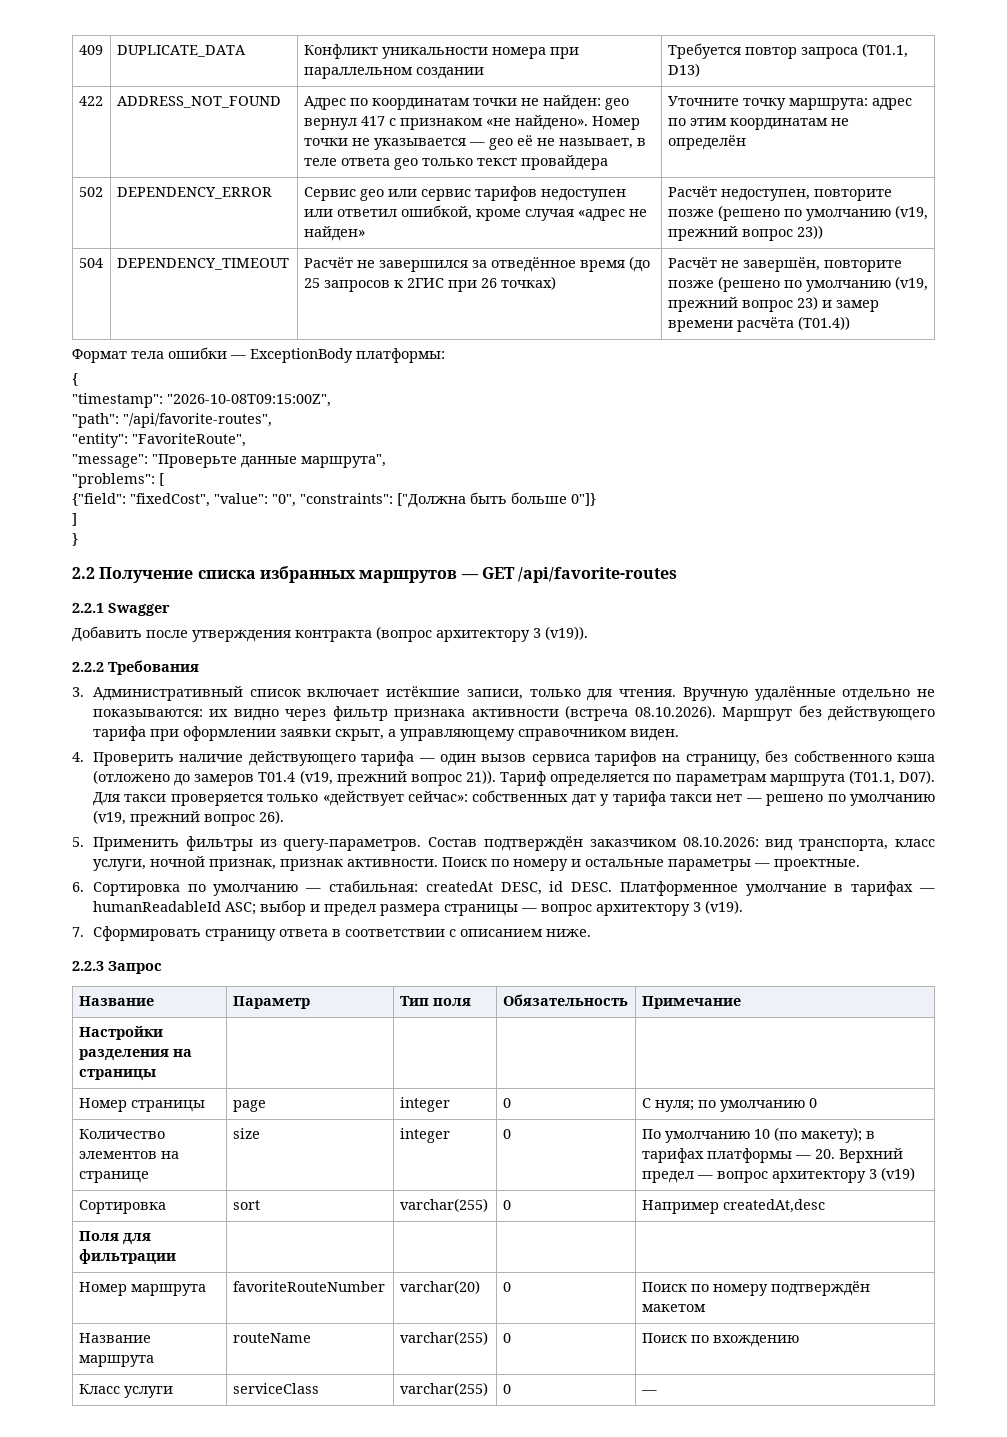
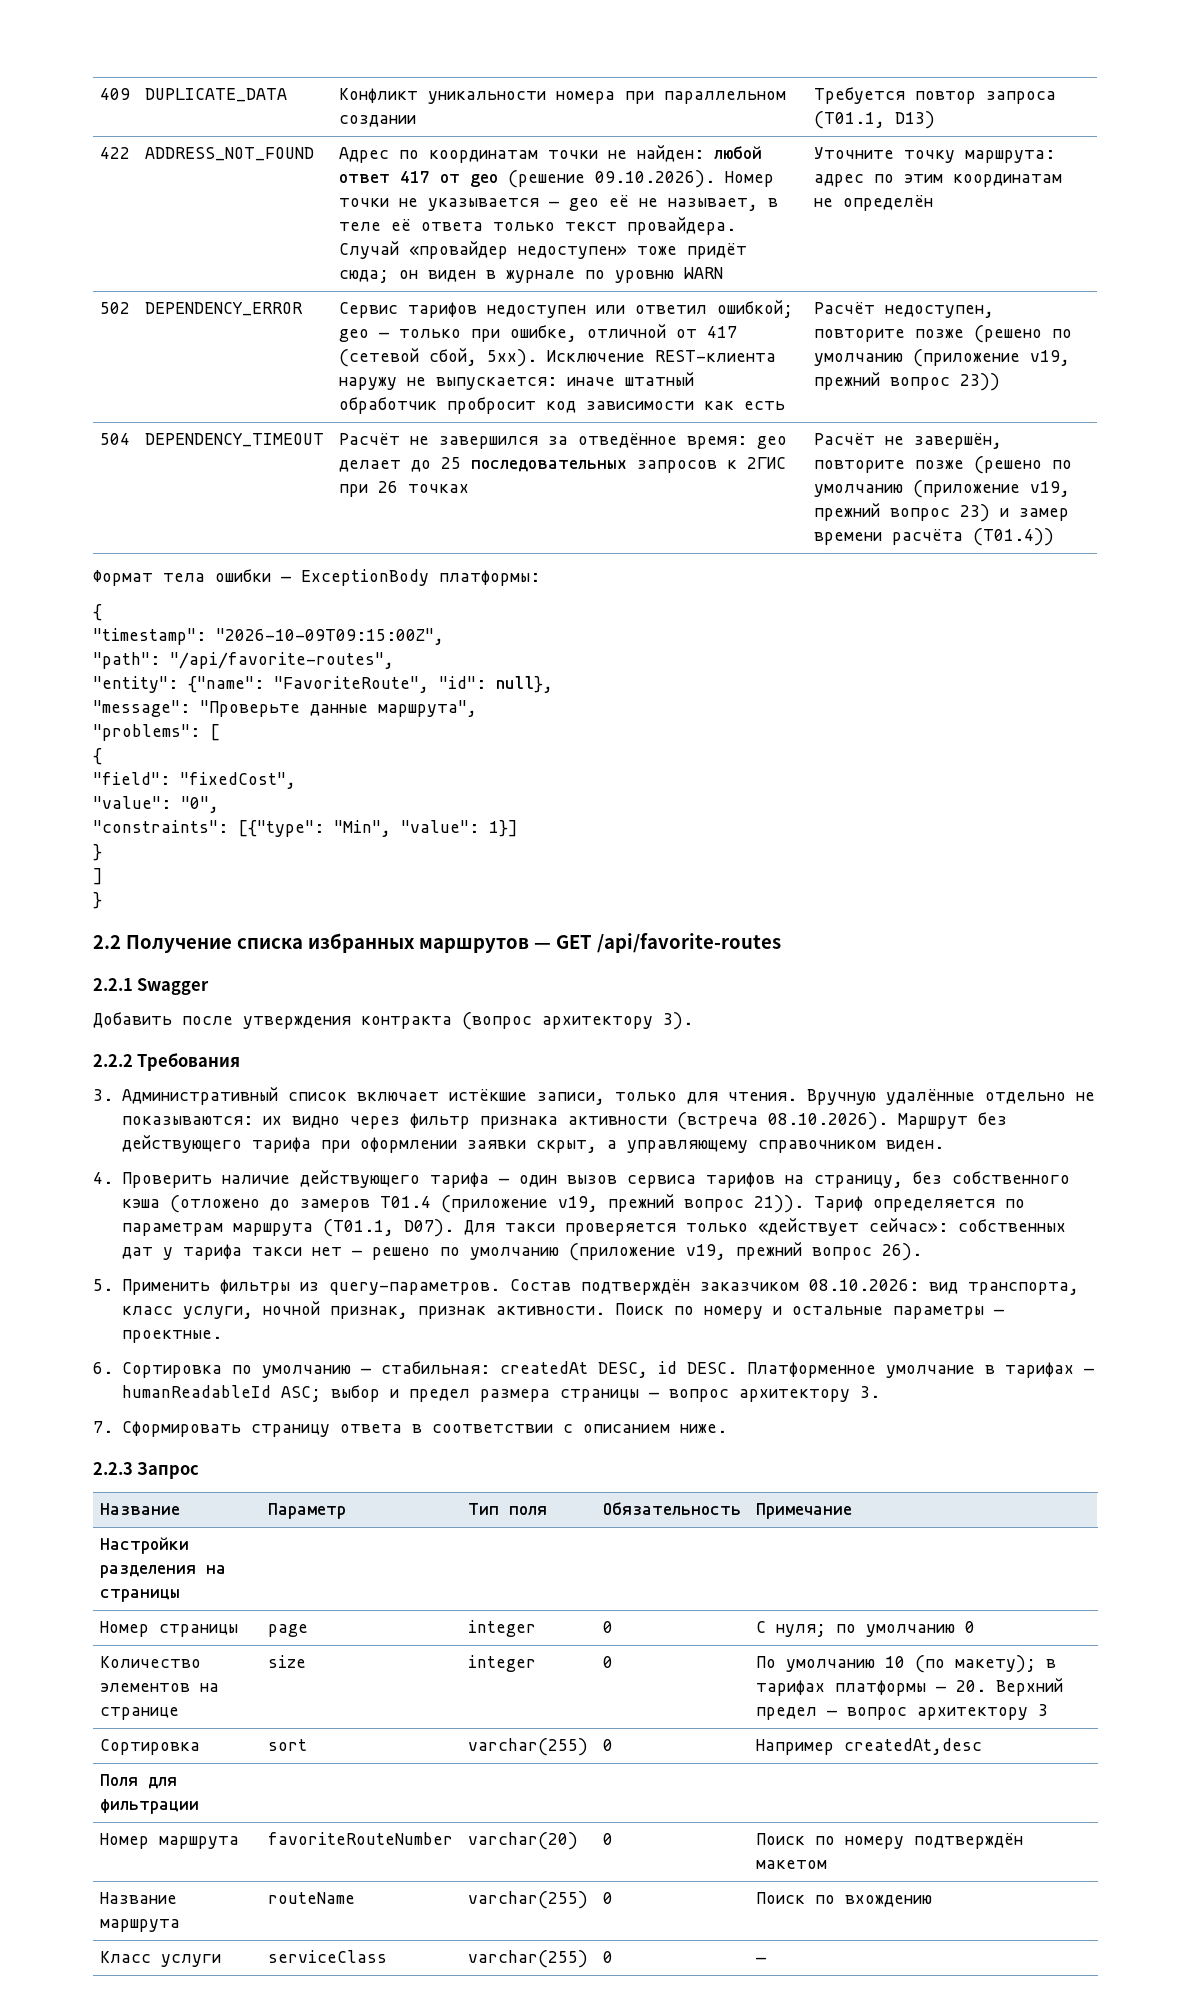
- Адрес по координатам точки не найден: geo вернул 417 с признаком «не найдено». Номер точки не указывается — geo её не называет, в теле ответа geo только текст провайдера
+ Адрес по координатам точки не найден: любой ответ 417 от geo (решение 09.10.2026). Номер точки не указывается — geo её не называет, в теле её ответа только текст провайдера. Случай «провайдер недоступен» тоже придёт сюда; он виден в журнале по уровню WARN
- Сервис geo или сервис тарифов недоступен или ответил ошибкой, кроме случая «адрес не найден»
+ Сервис тарифов недоступен или ответил ошибкой; geo — только при ошибке, отличной от 417 (сетевой сбой, 5xx). Исключение REST-клиента наружу не выпускается: иначе штатный обработчик пробросит код зависимости как есть
- Расчёт недоступен, повторите позже (решено по умолчанию (v19, прежний вопрос 23))
+ Расчёт недоступен, повторите позже (решено по умолчанию (приложение v19, прежний вопрос 23))
- 504 | DEPENDENCY_TIMEOUT | Расчёт не завершился за отведённое время (до 25 запросов к 2ГИС при 26 точках) | Расчёт не завершён, повторите позже (решено по умолчанию (v19, прежний вопрос 23) и замер времени расчёта (T01.4))
+ 504 | DEPENDENCY_TIMEOUT | Расчёт не завершился за отведённое время: geo делает до 25 последовательных запросов к 2ГИС при 26 точках | Расчёт не завершён, повторите позже (решено по умолчанию (приложение v19, прежний вопрос 23) и замер времени расчёта (T01.4))
- "timestamp": "2026-10-08T09:15:00Z",
+ "timestamp": "2026-10-09T09:15:00Z",
- "entity": "FavoriteRoute",
+ "entity": {"name": "FavoriteRoute", "id": null},
  "problems": [
- {"field": "fixedCost", "value": "0", "constraints": ["Должна быть больше 0"]}
+ {
+ "field": "fixedCost",
+ "value": "0",
+ "constraints": [{"type": "Min", "value": 1}]
+ }
- Добавить после утверждения контракта (вопрос архитектору 3 (v19)).
+ Добавить после утверждения контракта (вопрос архитектору 3).
- 4. Проверить наличие действующего тарифа — один вызов сервиса тарифов на страницу, без собственного кэша (отложено до замеров T01.4 (v19, прежний вопрос 21)).
+ 4. Проверить наличие действующего тарифа — один вызов сервиса тарифов на страницу, без собственного кэша (отложено до замеров T01.4 (приложение v19, прежний вопрос 21)).
- Для такси проверяется только «действует сейчас»: собственных дат у тарифа такси нет — решено по умолчанию (v19, прежний вопрос 26).
+ Для такси проверяется только «действует сейчас»: собственных дат у тарифа такси нет — решено по умолчанию (приложение v19, прежний вопрос 26).
- Платформенное умолчание в тарифах — humanReadableId ASC; выбор и предел размера страницы — вопрос архитектору 3 (v19).
+ Платформенное умолчание в тарифах — humanReadableId ASC; выбор и предел размера страницы — вопрос архитектору 3.
- Количество элементов на странице | size | integer | 0 | По умолчанию 10 (по макету); в тарифах платформы — 20. Верхний предел — вопрос архитектору 3 (v19)
+ Количество элементов на странице | size | integer | 0 | По умолчанию 10 (по макету); в тарифах платформы — 20. Верхний предел — вопрос архитектору 3

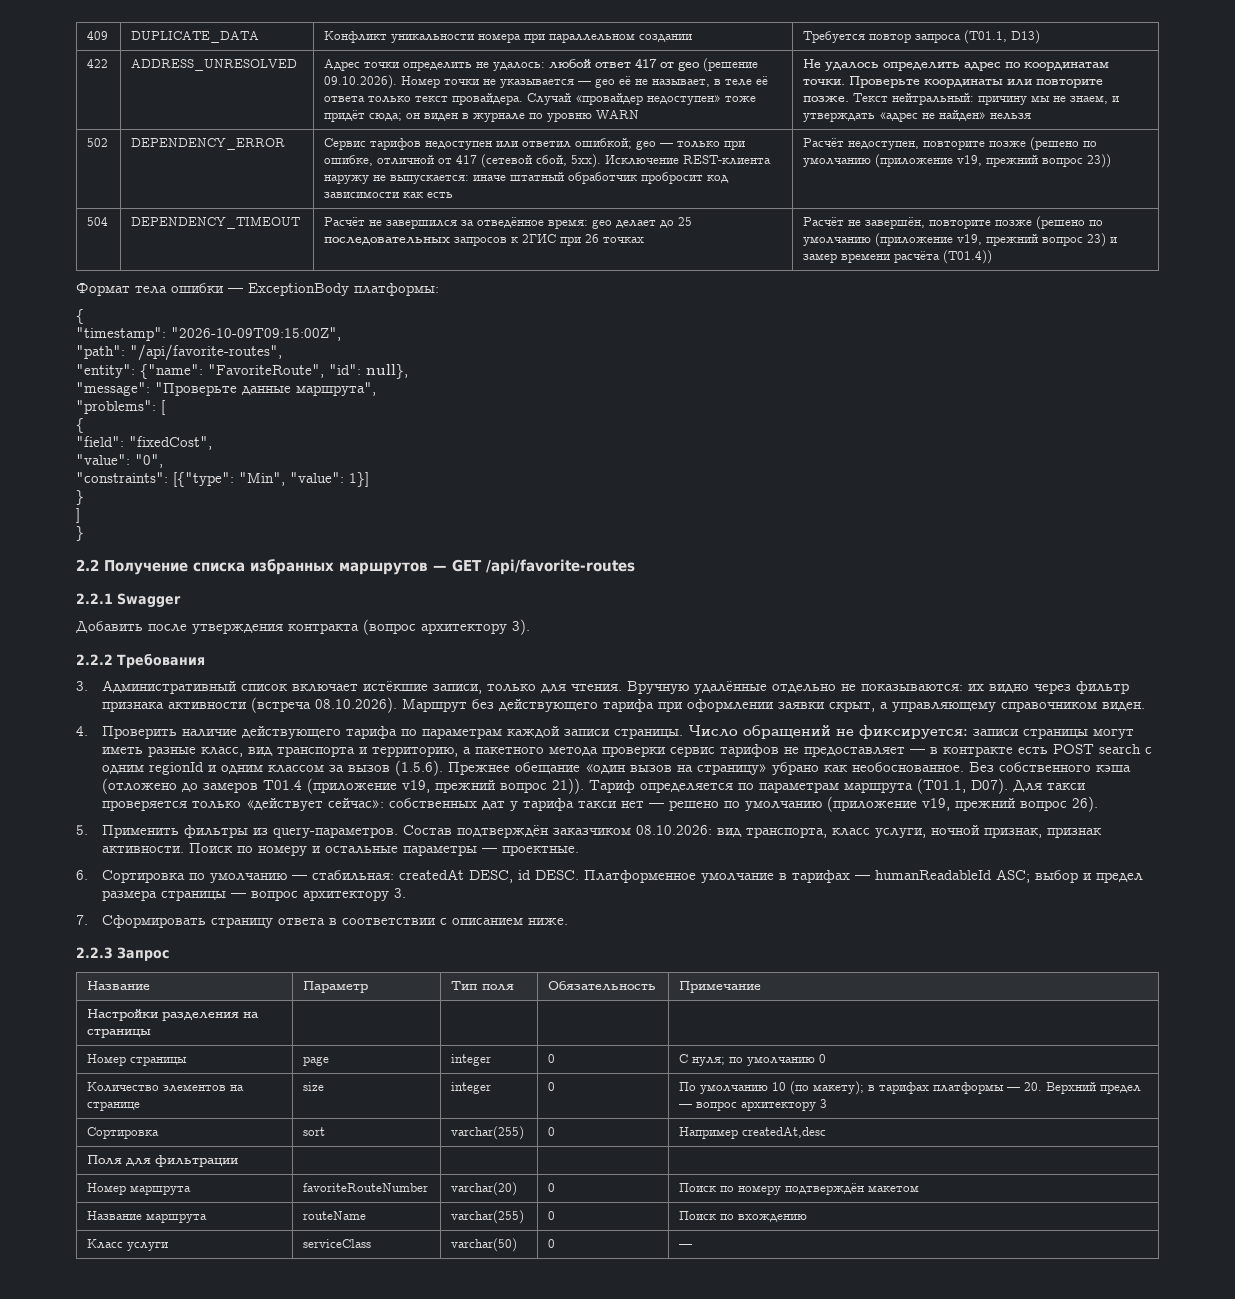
- ADDRESS_NOT_FOUND
+ ADDRESS_UNRESOLVED
- Адрес по координатам точки не найден: любой ответ 417 от geo (решение 09.10.2026). Номер точки не указывается — geo её не называет, в теле её ответа только текст провайдера.
+ Адрес точки определить не удалось: любой ответ 417 от geo (решение 09.10.2026). Номер точки не указывается — geo её не называет, в теле её ответа только текст провайдера.
- Уточните точку маршрута: адрес по этим координатам не определён
+ Не удалось определить адрес по координатам точки. Проверьте координаты или повторите позже. Текст нейтральный: причину мы не знаем, и утверждать «адрес не найден» нельзя
- 4. Проверить наличие действующего тарифа — один вызов сервиса тарифов на страницу, без собственного кэша (отложено до замеров T01.4 (приложение v19, прежний вопрос 21)).
+ 4. Проверить наличие действующего тарифа по параметрам каждой записи страницы. Число обращений не фиксируется: записи страницы могут иметь разные класс, вид транспорта и территорию, а пакетного метода проверки сервис тарифов не предоставляет — в контракте есть POST search с одним regionId и одним классом за вызов (1.5.6). Прежнее обещание «один вызов на страницу» убрано как необоснованное. Без собственного кэша (отложено до замеров T01.4 (приложение v19, прежний вопрос 21)).
- Класс услуги | serviceClass | varchar(255) | 0 | —
+ Класс услуги | serviceClass | varchar(50) | 0 | —

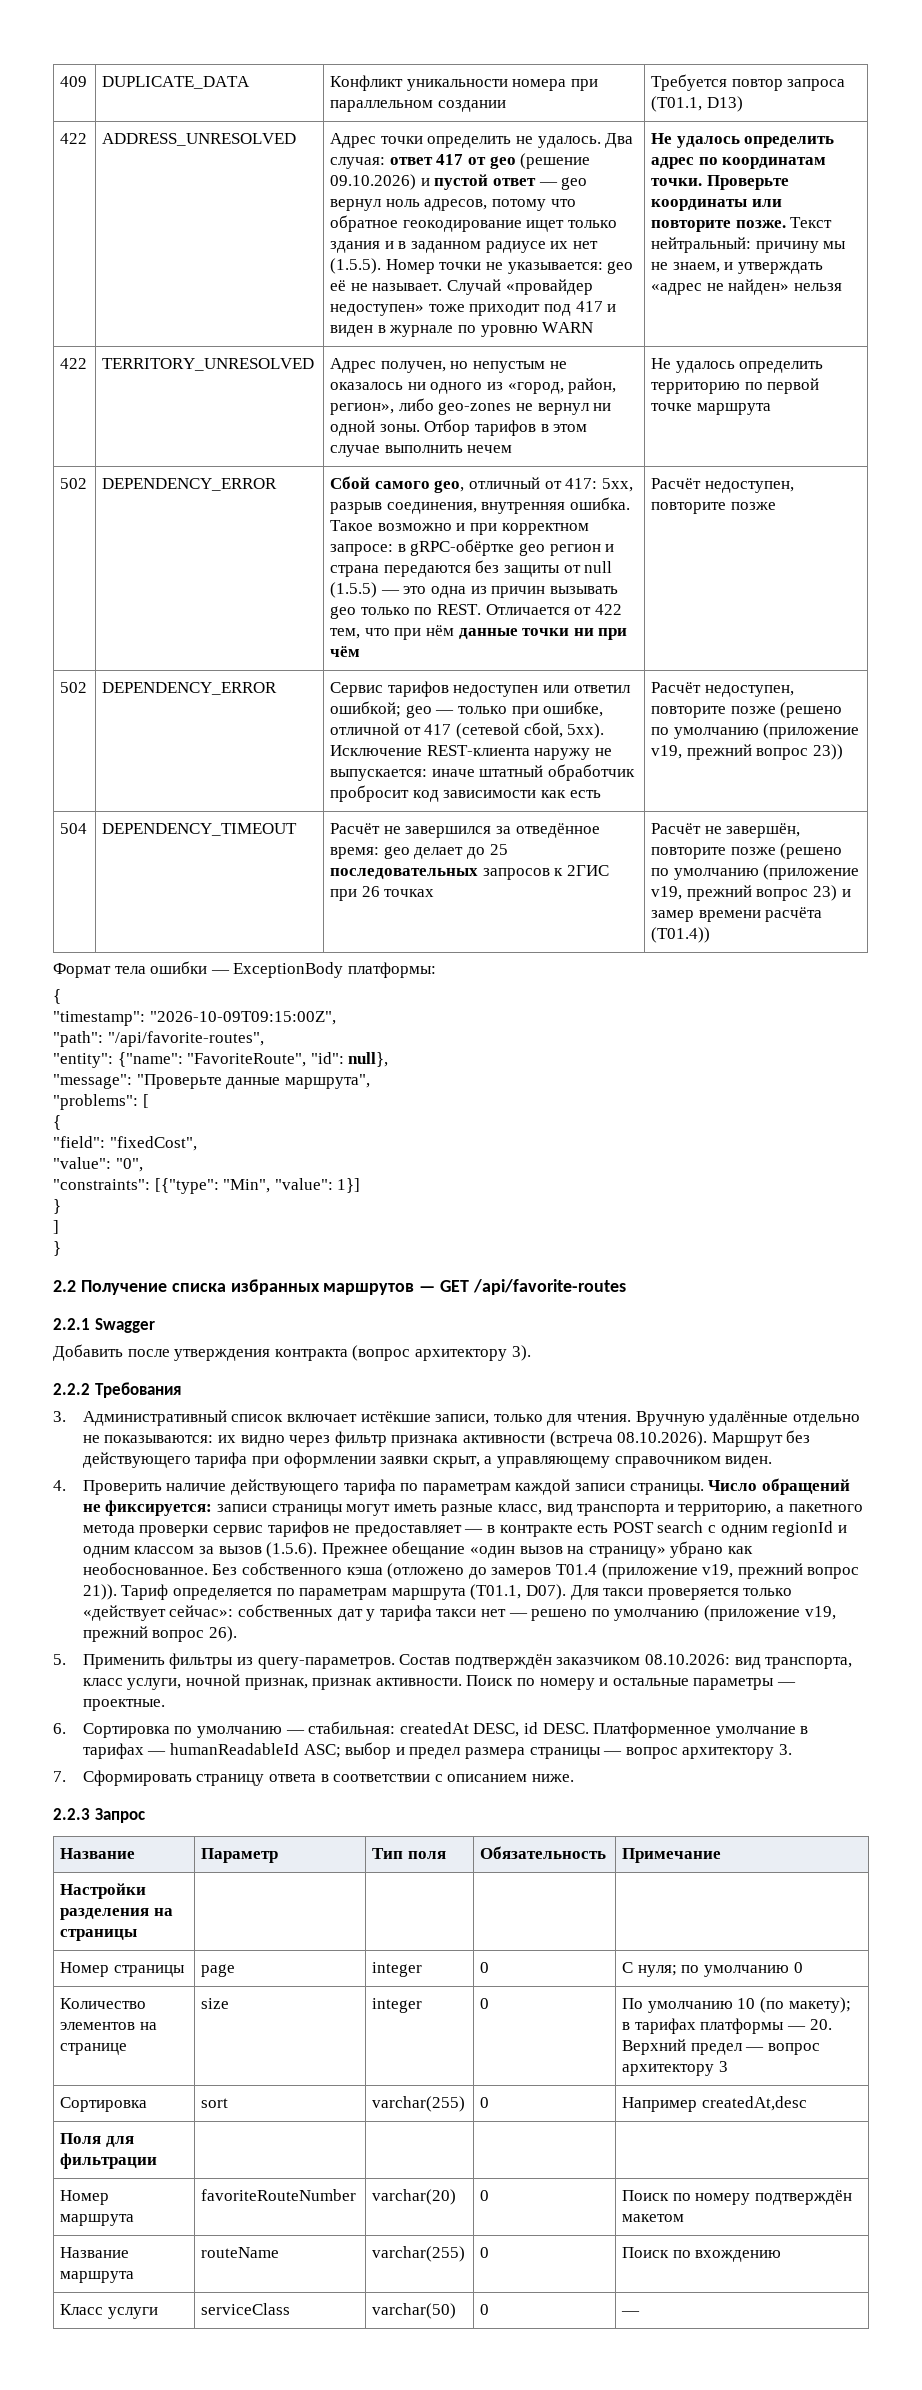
- Адрес точки определить не удалось: любой ответ 417 от geo (решение 09.10.2026). Номер точки не указывается — geo её не называет, в теле её ответа только текст провайдера. Случай «провайдер недоступен» тоже придёт сюда; он виден в журнале по уровню WARN
+ Адрес точки определить не удалось. Два случая: ответ 417 от geo (решение 09.10.2026) и пустой ответ — geo вернул ноль адресов, потому что обратное геокодирование ищет только здания и в заданном радиусе их нет (1.5.5). Номер точки не указывается: geo её не называет. Случай «провайдер недоступен» тоже приходит под 417 и виден в журнале по уровню WARN
+ 422 | TERRITORY_UNRESOLVED | Адрес получен, но непустым не оказалось ни одного из «город, район, регион», либо geo-zones не вернул ни одной зоны. Отбор тарифов в этом случае выполнить нечем | Не удалось определить территорию по первой точке маршрута
+ 502 | DEPENDENCY_ERROR | Сбой самого geo, отличный от 417: 5xx, разрыв соединения, внутренняя ошибка. Такое возможно и при корректном запросе: в gRPC-обёртке geo регион и страна передаются без защиты от null (1.5.5) — это одна из причин вызывать geo только по REST. Отличается от 422 тем, что при нём данные точки ни при чём | Расчёт недоступен, повторите позже

